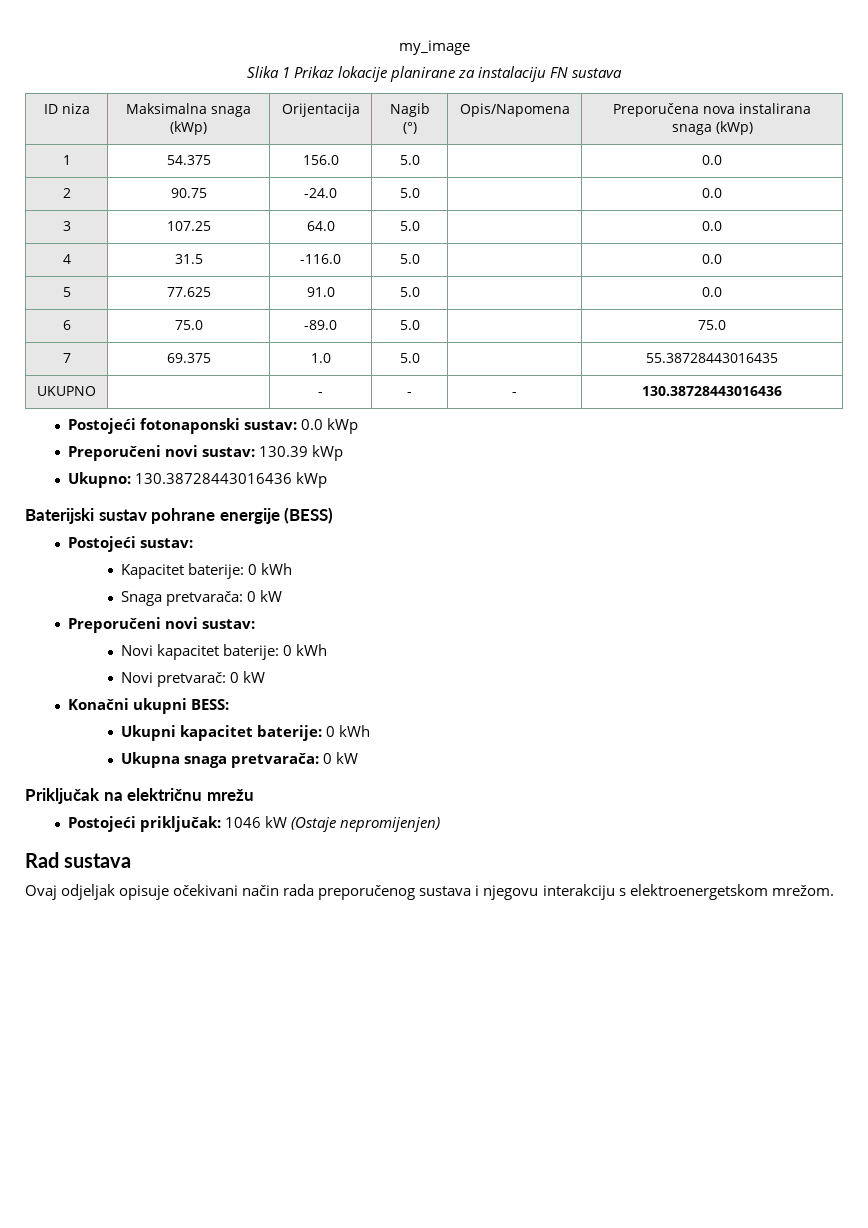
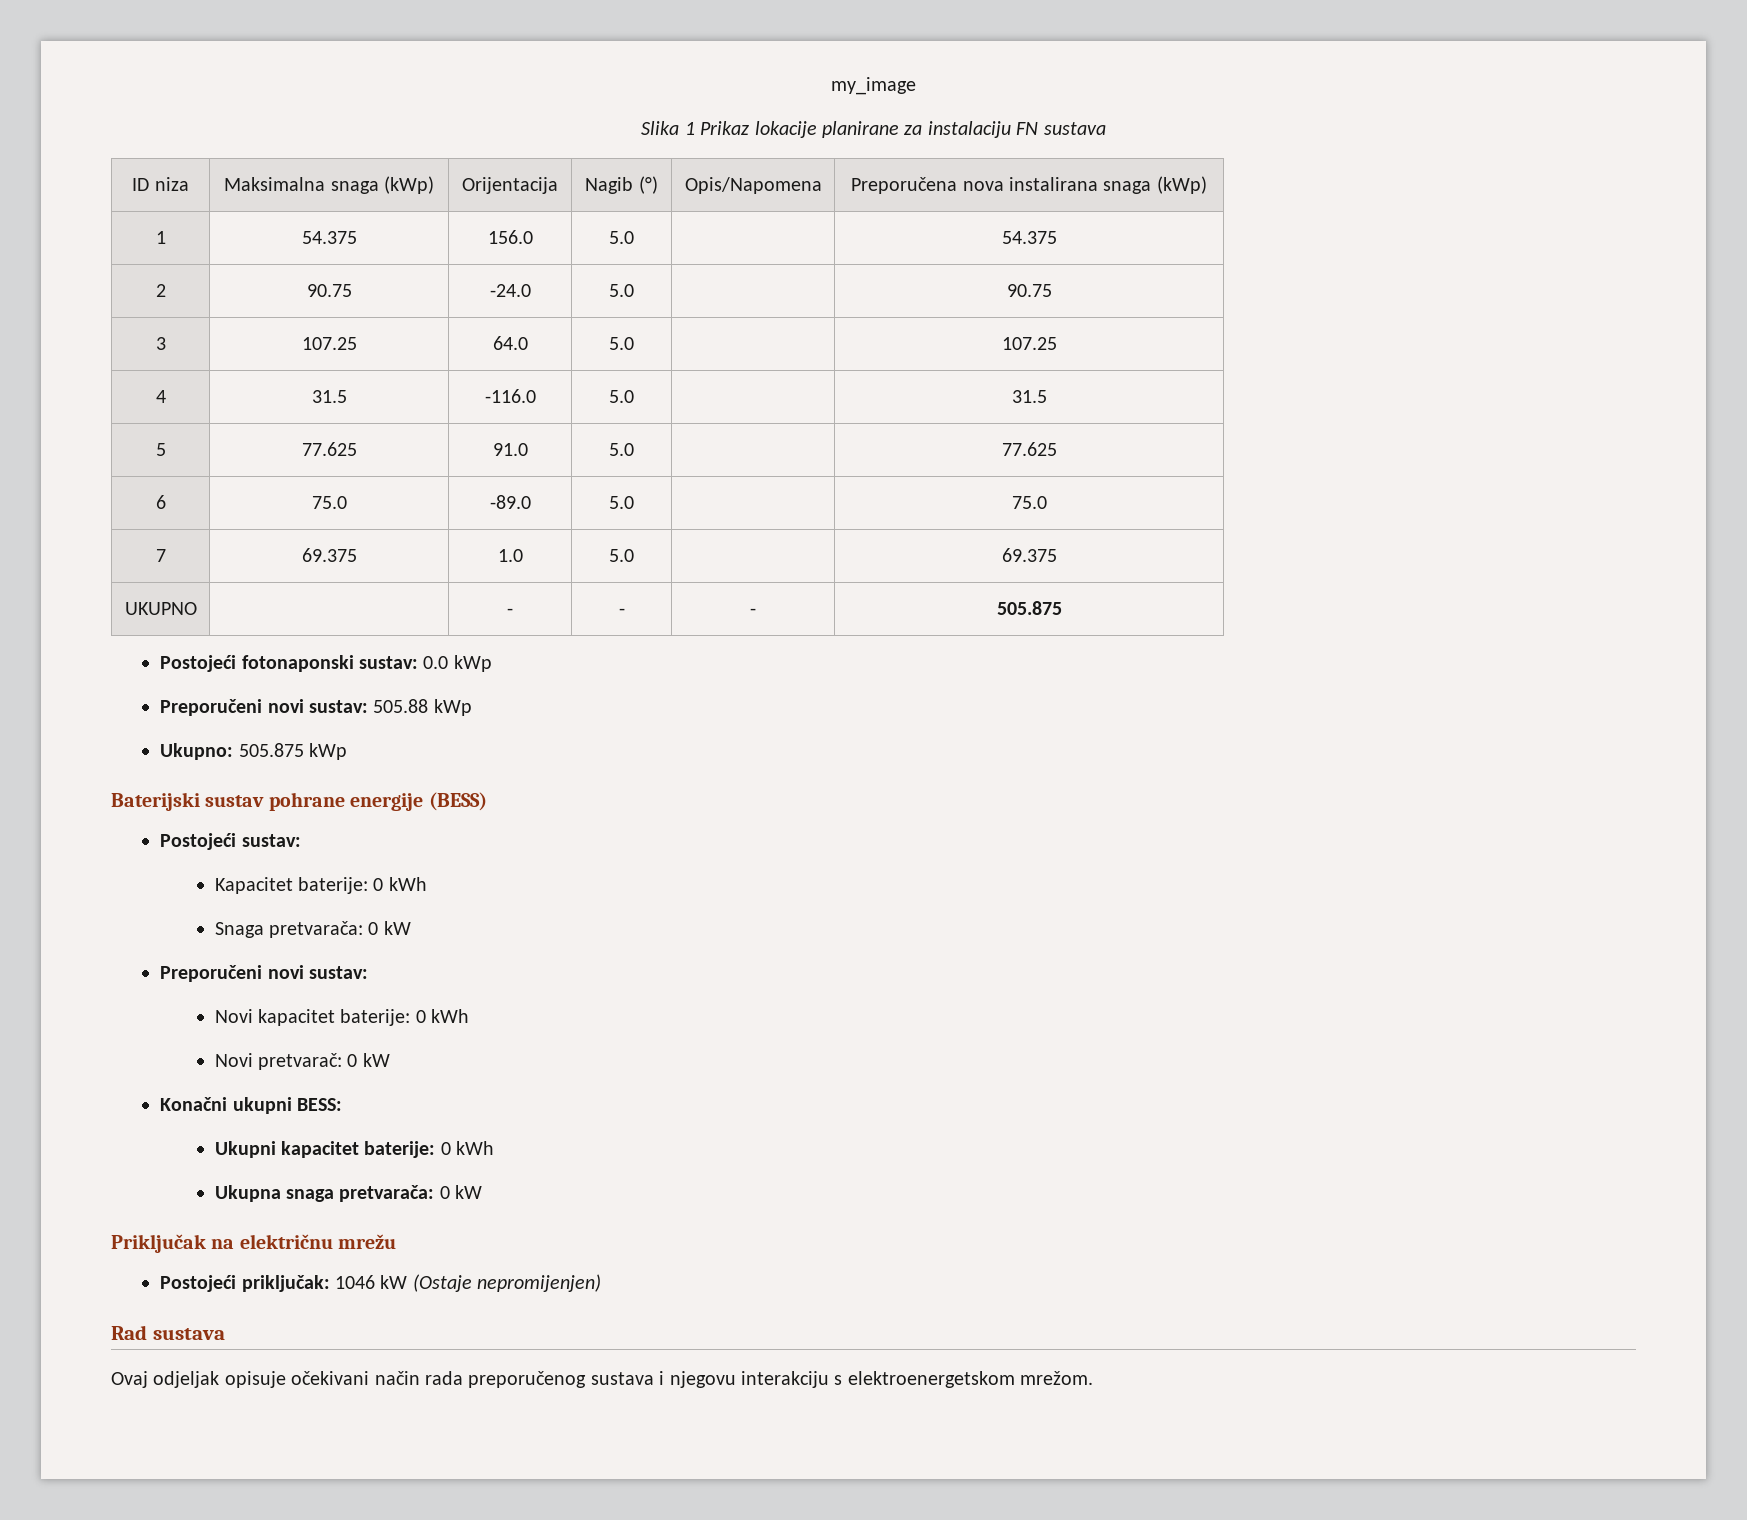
- 1 | 54.375 | 156.0 | 5.0 | | 0.0
+ 1 | 54.375 | 156.0 | 5.0 | | 54.375
- 2 | 90.75 | -24.0 | 5.0 | | 0.0
+ 2 | 90.75 | -24.0 | 5.0 | | 90.75
- 3 | 107.25 | 64.0 | 5.0 | | 0.0
+ 3 | 107.25 | 64.0 | 5.0 | | 107.25
- 4 | 31.5 | -116.0 | 5.0 | | 0.0
+ 4 | 31.5 | -116.0 | 5.0 | | 31.5
- 5 | 77.625 | 91.0 | 5.0 | | 0.0
+ 5 | 77.625 | 91.0 | 5.0 | | 77.625
- 7 | 69.375 | 1.0 | 5.0 | | 55.38728443016435
+ 7 | 69.375 | 1.0 | 5.0 | | 69.375
- UKUPNO | | - | - | - | 130.38728443016436
+ UKUPNO | | - | - | - | 505.875
- Preporučeni novi sustav: 130.39 kWp
+ Preporučeni novi sustav: 505.88 kWp
- Ukupno: 130.38728443016436 kWp
+ Ukupno: 505.875 kWp

